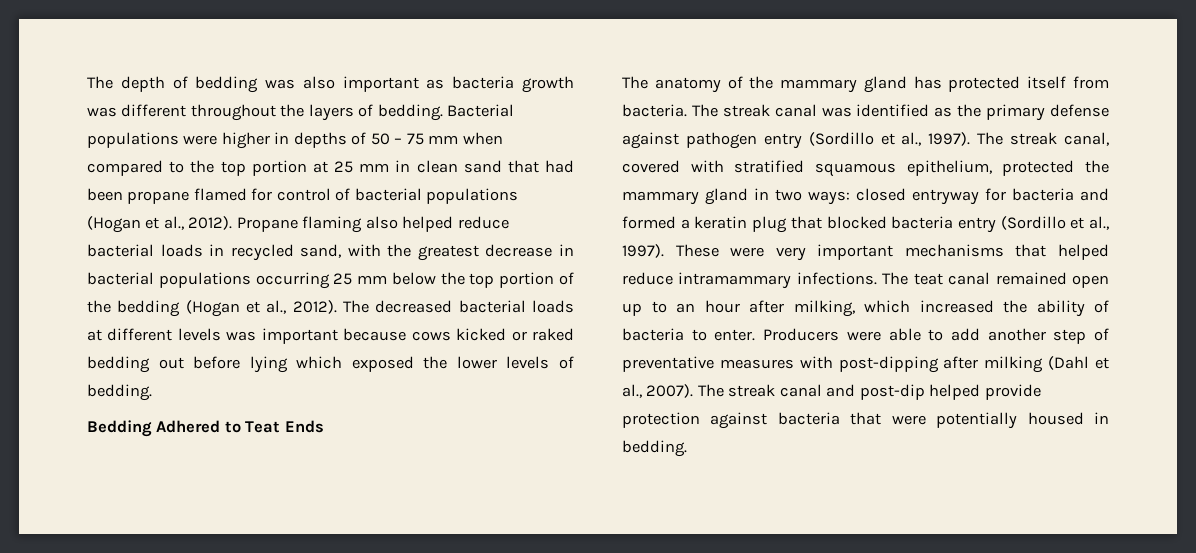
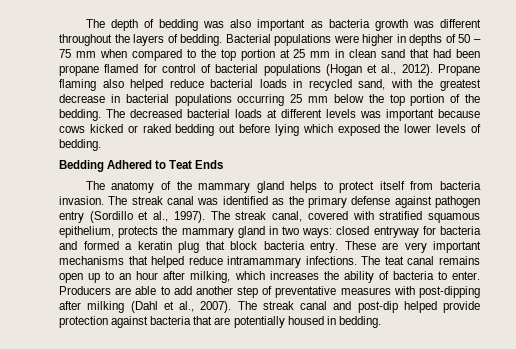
- Propane flaming also helped reduce bacterial loads in recycled sand, with the greatest decrease in bacterial populations occurring 25 mm below the top portion of the bedding (Hogan et al., 2012).
+ Propane flaming also helped reduce bacterial loads in recycled sand, with the greatest decrease in bacterial populations occurring 25 mm below the top portion of the bedding.
- The anatomy of the mammary gland has protected itself from bacteria.
+ The anatomy of the mammary gland helps to protect itself from bacteria invasion.
- The streak canal, covered with stratified squamous epithelium, protected the mammary gland in two ways: closed entryway for bacteria and formed a keratin plug that blocked bacteria entry (Sordillo et al., 1997). These were very important mechanisms that helped reduce intramammary infections.
+ The streak canal, covered with stratified squamous epithelium, protects the mammary gland in two ways: closed entryway for bacteria and formed a keratin plug that block bacteria entry. These are very important mechanisms that helped reduce intramammary infections.
- The teat canal remained open up to an hour after milking, which increased the ability of bacteria to enter.
+ The teat canal remains open up to an hour after milking, which increases the ability of bacteria to enter.
- Producers were able to add another step of preventative measures with post-dipping after milking (Dahl et al., 2007).
+ Producers are able to add another step of preventative measures with post-dipping after milking (Dahl et al., 2007).
- The streak canal and post-dip helped provide protection against bacteria that were potentially housed in bedding.
+ The streak canal and post-dip helped provide protection against bacteria that are potentially housed in bedding.

